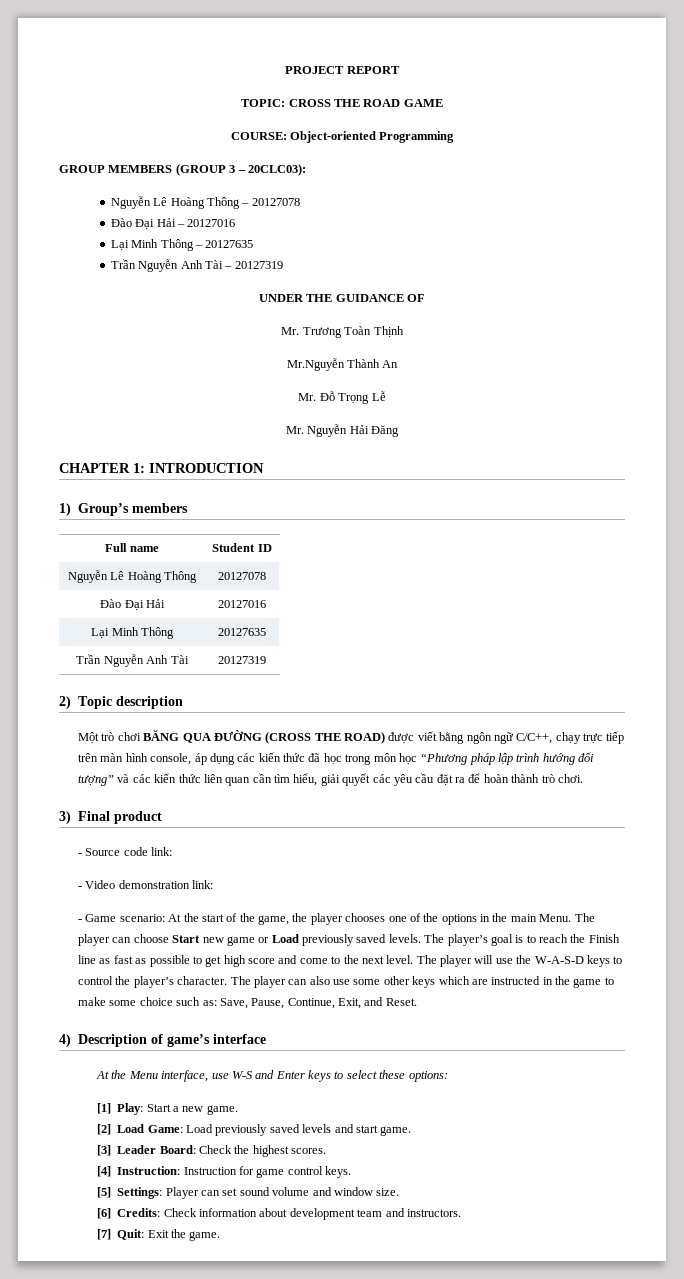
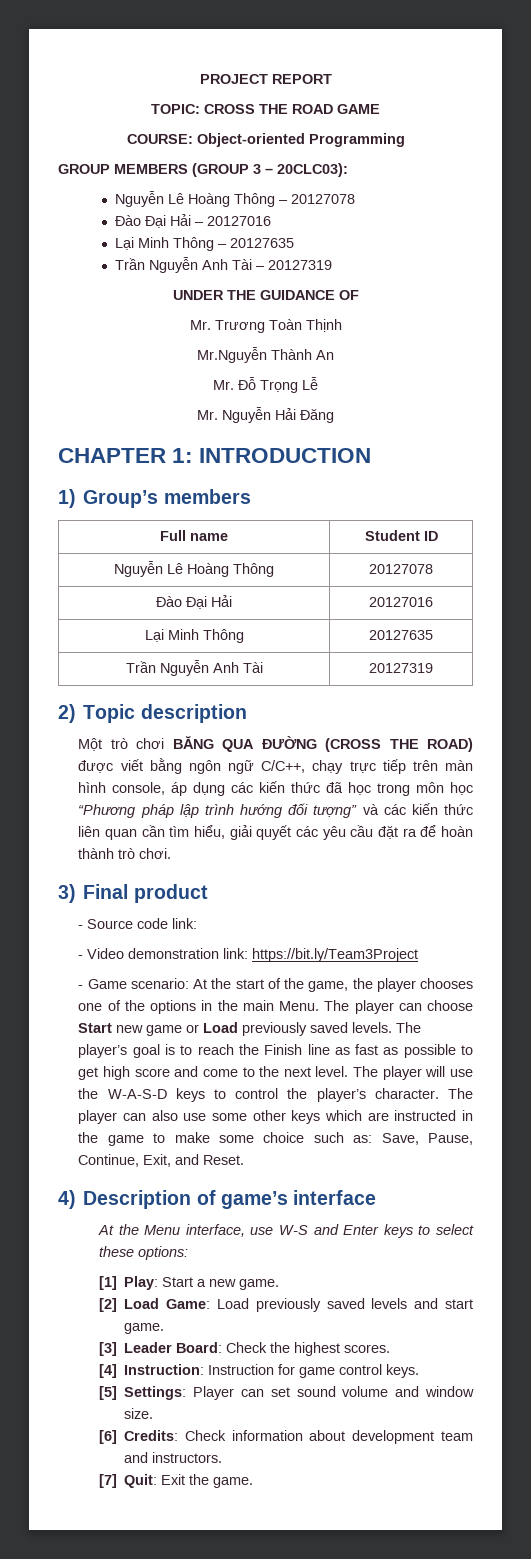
- - Video demonstration link:
+ - Video demonstration link: https://bit.ly/Team3Project

